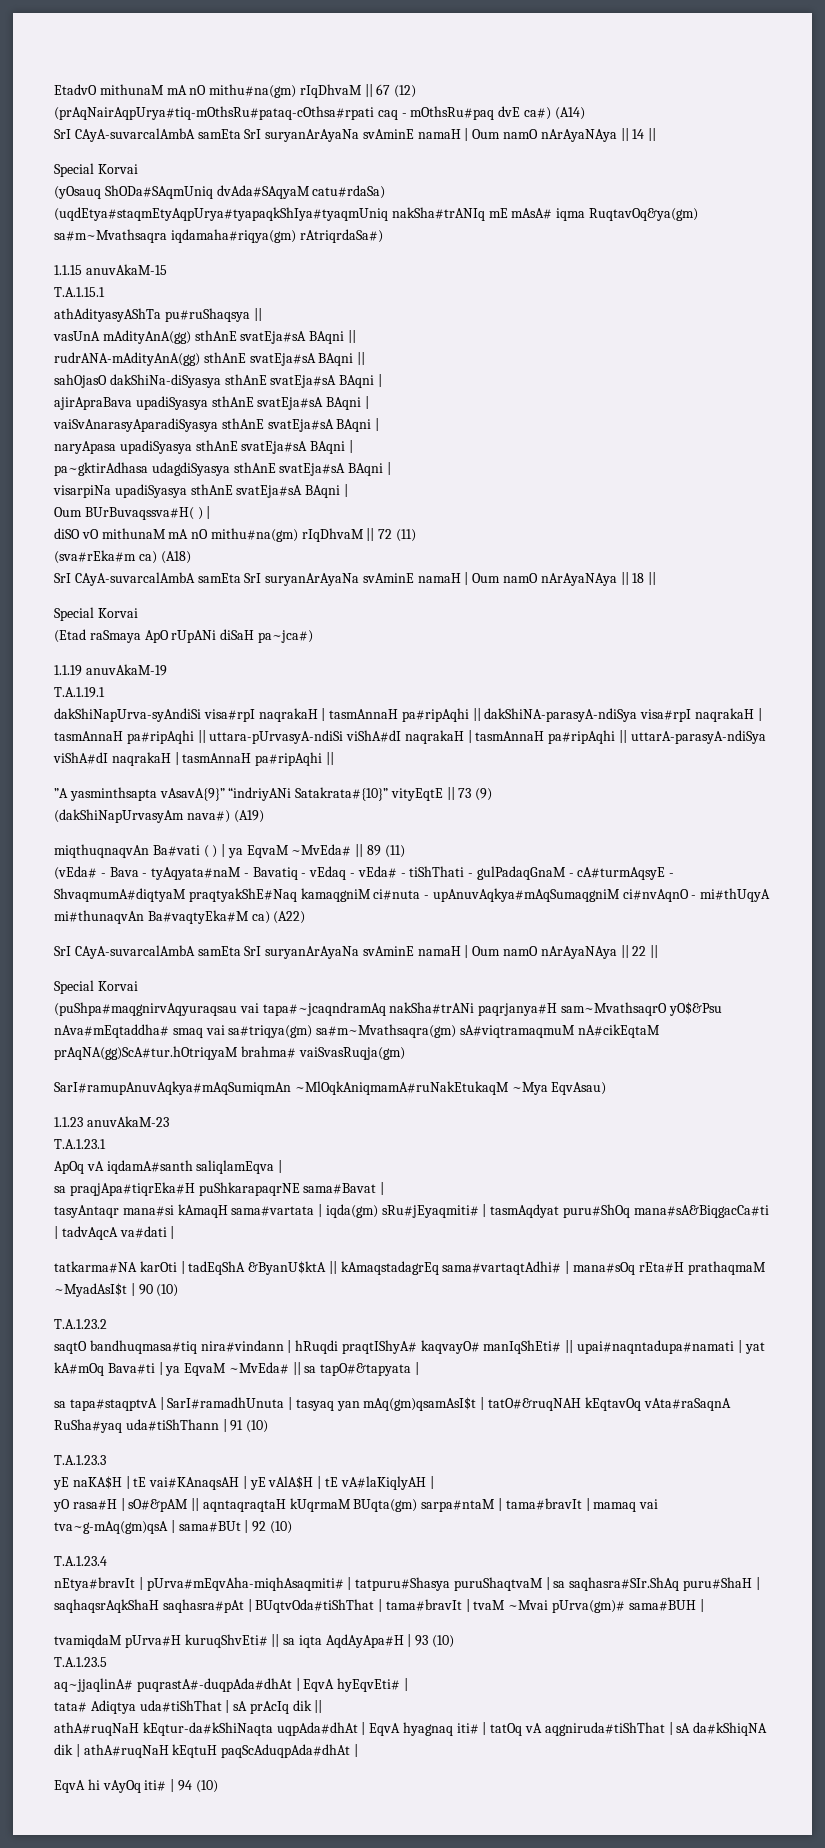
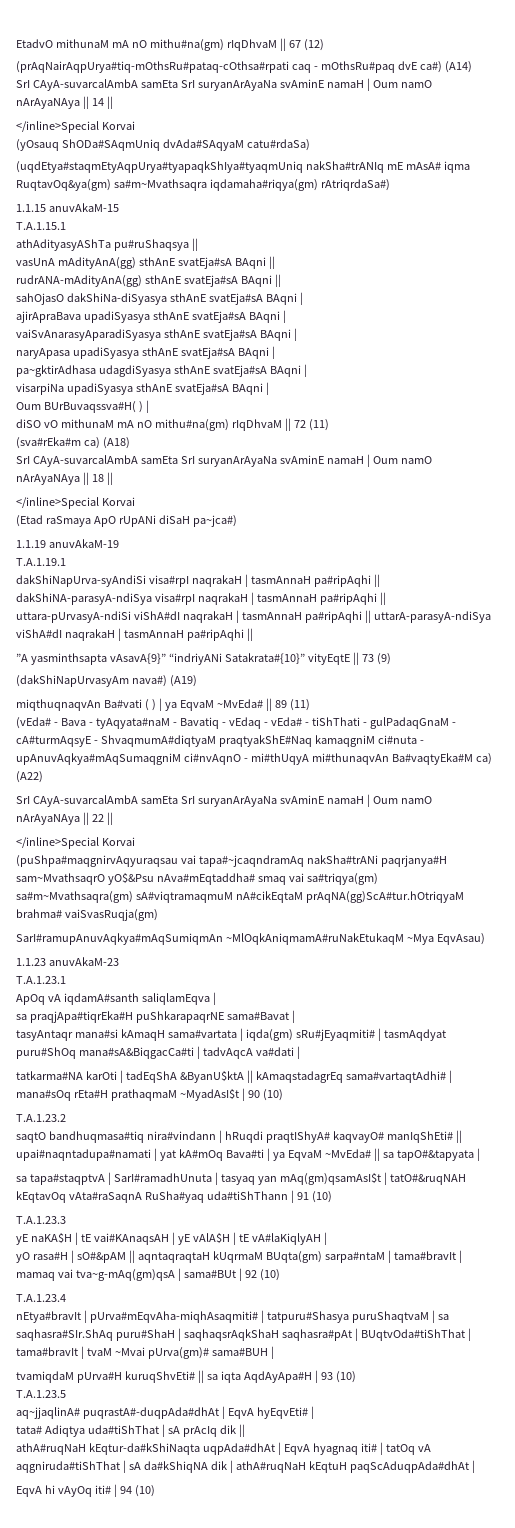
  SrI CAyA-suvarcalAmbA samEta SrI suryanArAyaNa svAminE namaH | Oum namO nArAyaNAya || 14 ||
- Special Korvai
+ </inline>Special Korvai
  SrI CAyA-suvarcalAmbA samEta SrI suryanArAyaNa svAminE namaH | Oum namO nArAyaNAya || 18 ||
- Special Korvai
+ </inline>Special Korvai
  SrI CAyA-suvarcalAmbA samEta SrI suryanArAyaNa svAminE namaH | Oum namO nArAyaNAya || 22 ||
- Special Korvai
+ </inline>Special Korvai

